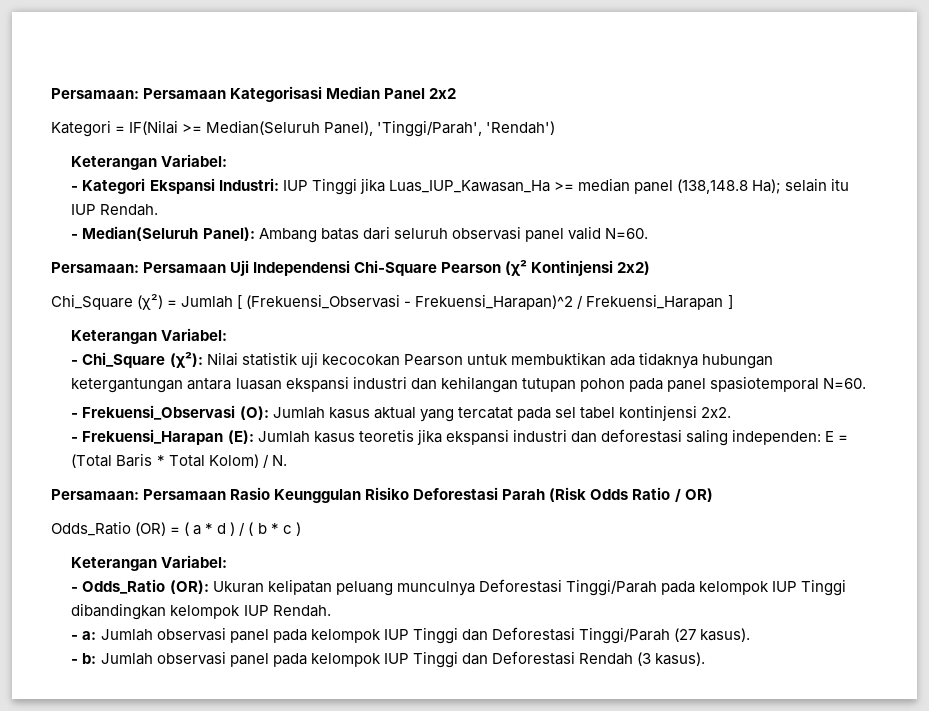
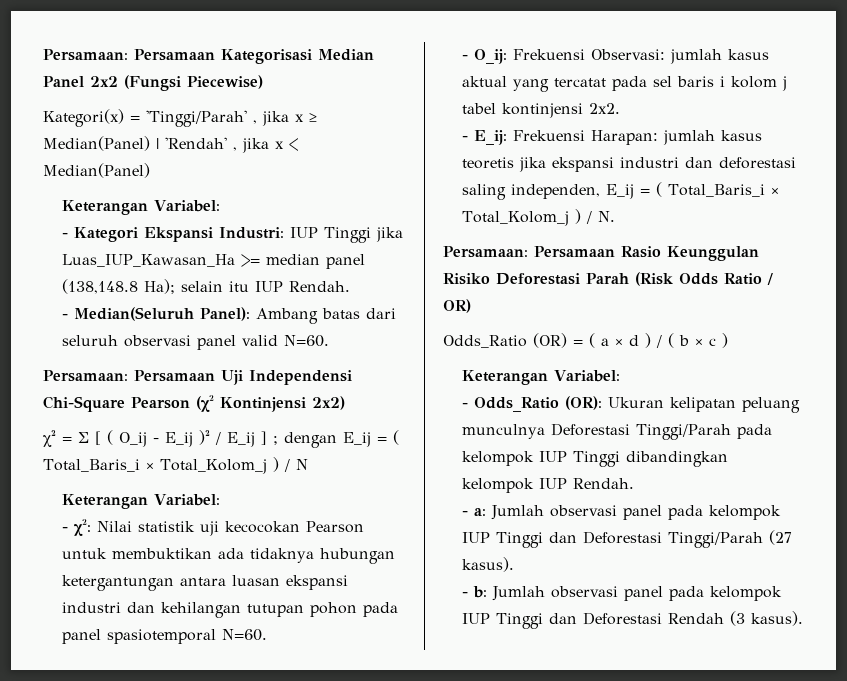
- Persamaan: Persamaan Kategorisasi Median Panel 2x2
- Kategori = IF(Nilai >= Median(Seluruh Panel), 'Tinggi/Parah', 'Rendah')
+ Persamaan: Persamaan Kategorisasi Median Panel 2x2 (Fungsi Piecewise)
+ Kategori(x) = 'Tinggi/Parah' , jika x ≥ Median(Panel) | 'Rendah' , jika x < Median(Panel)
- Chi_Square (χ²) = Jumlah [ (Frekuensi_Observasi - Frekuensi_Harapan)^2 / Frekuensi_Harapan ]
+ χ² = Σ [ ( O_ij - E_ij )² / E_ij ] ; dengan E_ij = ( Total_Baris_i × Total_Kolom_j ) / N
  Keterangan Variabel:
- - Chi_Square (χ²): Nilai statistik uji kecocokan Pearson untuk membuktikan ada tidaknya hubungan ketergantungan antara luasan ekspansi industri dan kehilangan tutupan pohon pada panel spasiotemporal N=60.
+ - χ²: Nilai statistik uji kecocokan Pearson untuk membuktikan ada tidaknya hubungan ketergantungan antara luasan ekspansi industri dan kehilangan tutupan pohon pada panel spasiotemporal N=60.
- - Frekuensi_Observasi (O): Jumlah kasus aktual yang tercatat pada sel tabel kontinjensi 2x2.
+ - O_ij: Frekuensi Observasi: jumlah kasus aktual yang tercatat pada sel baris i kolom j tabel kontinjensi 2x2.
- - Frekuensi_Harapan (E): Jumlah kasus teoretis jika ekspansi industri dan deforestasi saling independen: E = (Total Baris * Total Kolom) / N.
+ - E_ij: Frekuensi Harapan: jumlah kasus teoretis jika ekspansi industri dan deforestasi saling independen, E_ij = ( Total_Baris_i × Total_Kolom_j ) / N.
- Odds_Ratio (OR) = ( a * d ) / ( b * c )
+ Odds_Ratio (OR) = ( a × d ) / ( b × c )

